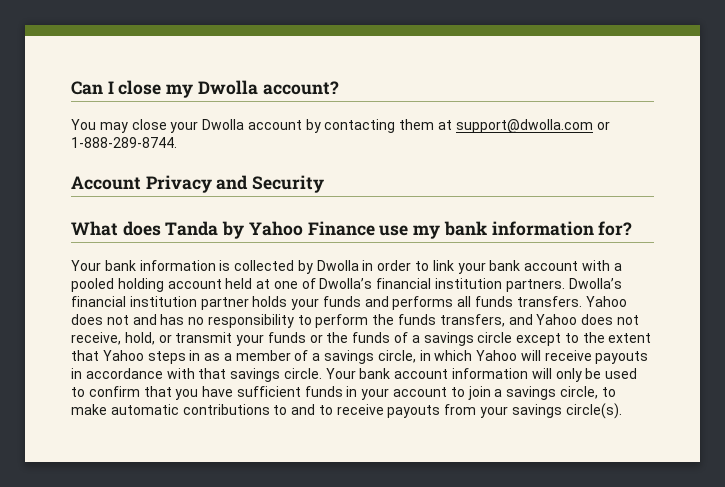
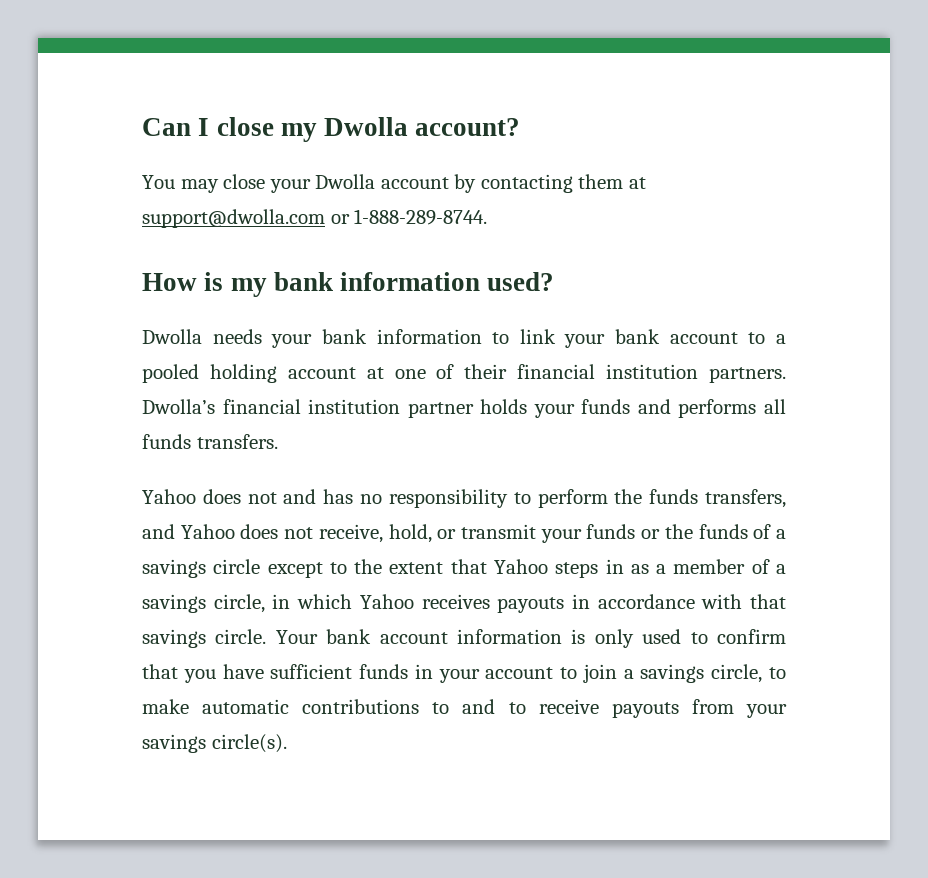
- Account Privacy and Security
- What does Tanda by Yahoo Finance use my bank information for?
- Your bank information is collected by Dwolla in order to link your bank account with a pooled holding account held at one of Dwolla’s financial institution partners.
+ How is my bank information used?
+ Dwolla needs your bank information to link your bank account to a pooled holding account at one of their financial institution partners.
- Dwolla’s financial institution partner holds your funds and performs all funds transfers. Yahoo does not and has no responsibility to perform the funds transfers, and Yahoo does not receive, hold, or transmit your funds or the funds of a savings circle except to the extent that Yahoo steps in as a member of a savings circle, in which Yahoo will receive payouts in accordance with that savings circle.
+ Dwolla’s financial institution partner holds your funds and performs all funds transfers.
+ Yahoo does not and has no responsibility to perform the funds transfers, and Yahoo does not receive, hold, or transmit your funds or the funds of a savings circle except to the extent that Yahoo steps in as a member of a savings circle, in which Yahoo receives payouts in accordance with that savings circle.
- Your bank account information will only be used to confirm that you have sufficient funds in your account to join a savings circle, to make automatic contributions to and to receive payouts from your savings circle(s).
+ Your bank account information is only used to confirm that you have sufficient funds in your account to join a savings circle, to make automatic contributions to and to receive payouts from your savings circle(s).

